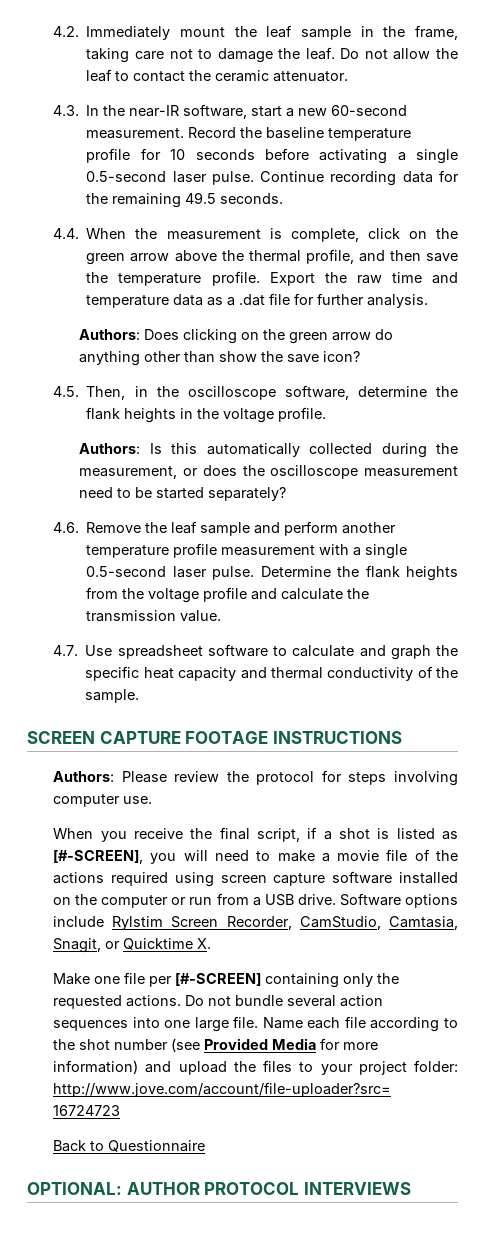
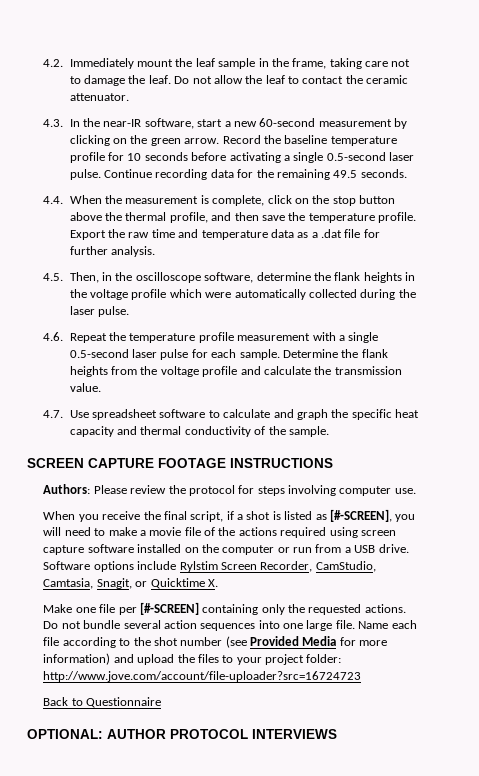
- 4.3. In the near-IR software, start a new 60-second measurement.
+ 4.3. In the near-IR software, start a new 60-second measurement by clicking on the green arrow.
- 4.4. When the measurement is complete, click on the green arrow above the thermal profile, and then save the temperature profile.
+ 4.4. When the measurement is complete, click on the stop button above the thermal profile, and then save the temperature profile.
- Authors: Does clicking on the green arrow do anything other than show the save icon?
- 4.5. Then, in the oscilloscope software, determine the flank heights in the voltage profile.
- Authors: Is this automatically collected during the measurement, or does the oscilloscope measurement need to be started separately?
- 4.6. Remove the leaf sample and perform another temperature profile measurement with a single 0.5-second laser pulse.
+ 4.5. Then, in the oscilloscope software, determine the flank heights in the voltage profile which were automatically collected during the laser pulse.
+ 4.6. Repeat the temperature profile measurement with a single 0.5-second laser pulse for each sample.

